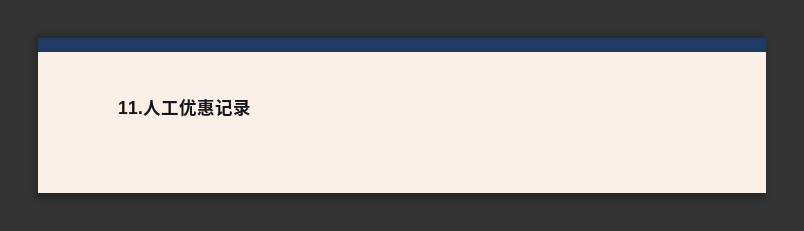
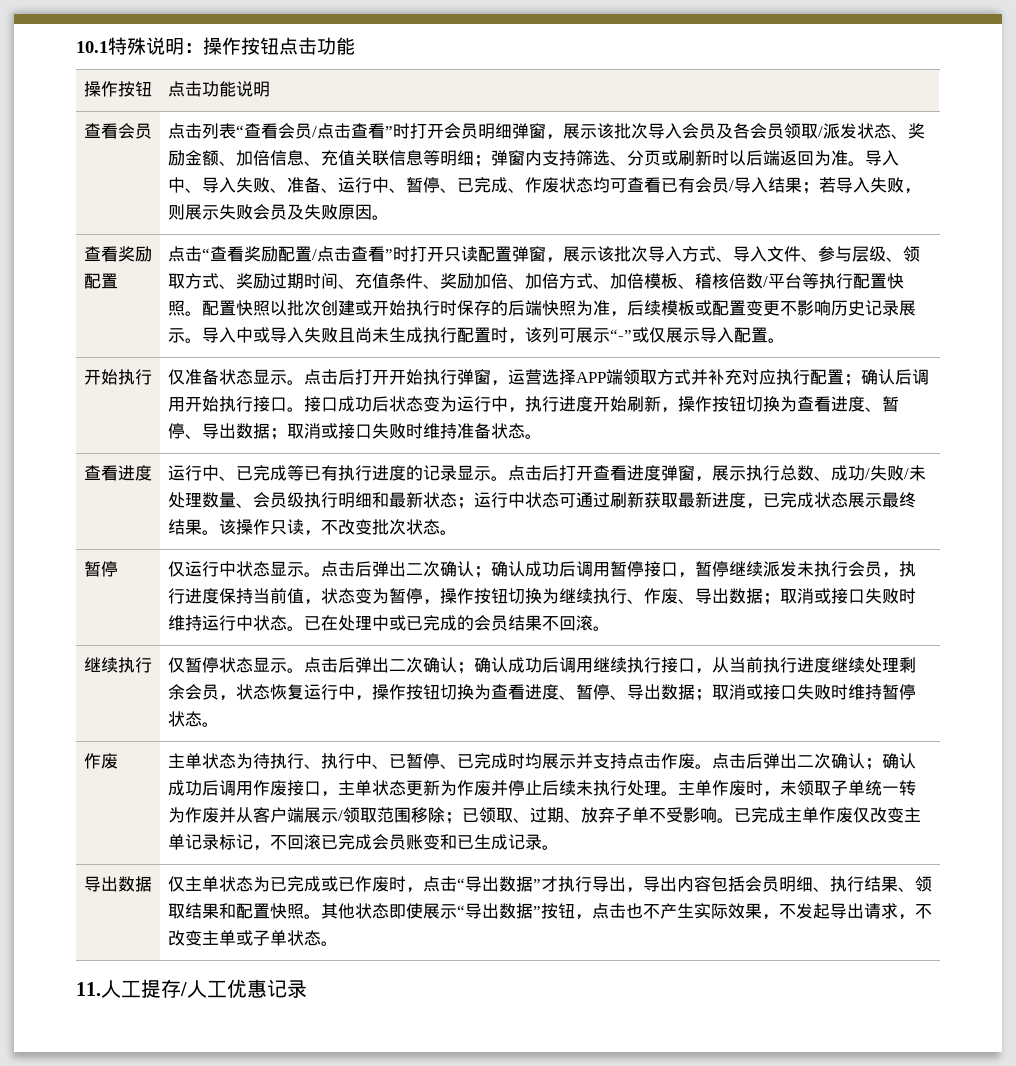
- 11.人工优惠记录
+ 10.1特殊说明：操作按钮点击功能
+ 操作按钮 | 点击功能说明
+ 查看会员 | 点击列表“查看会员/点击查看”时打开会员明细弹窗，展示该批次导入会员及各会员领取/派发状态、奖励金额、加倍信息、充值关联信息等明细；弹窗内支持筛选、分页或刷新时以后端返回为准。导入中、导入失败、准备、运行中、暂停、已完成、作废状态均可查看已有会员/导入结果；若导入失败，则展示失败会员及失败原因。
+ 查看奖励配置 | 点击“查看奖励配置/点击查看”时打开只读配置弹窗，展示该批次导入方式、导入文件、参与层级、领取方式、奖励过期时间、充值条件、奖励加倍、加倍方式、加倍模板、稽核倍数/平台等执行配置快照。配置快照以批次创建或开始执行时保存的后端快照为准，后续模板或配置变更不影响历史记录展示。导入中或导入失败且尚未生成执行配置时，该列可展示“-”或仅展示导入配置。
+ 开始执行 | 仅准备状态显示。点击后打开开始执行弹窗，运营选择APP端领取方式并补充对应执行配置；确认后调用开始执行接口。接口成功后状态变为运行中，执行进度开始刷新，操作按钮切换为查看进度、暂停、导出数据；取消或接口失败时维持准备状态。
+ 查看进度 | 运行中、已完成等已有执行进度的记录显示。点击后打开查看进度弹窗，展示执行总数、成功/失败/未处理数量、会员级执行明细和最新状态；运行中状态可通过刷新获取最新进度，已完成状态展示最终结果。该操作只读，不改变批次状态。
+ 暂停 | 仅运行中状态显示。点击后弹出二次确认；确认成功后调用暂停接口，暂停继续派发未执行会员，执行进度保持当前值，状态变为暂停，操作按钮切换为继续执行、作废、导出数据；取消或接口失败时维持运行中状态。已在处理中或已完成的会员结果不回滚。
+ 继续执行 | 仅暂停状态显示。点击后弹出二次确认；确认成功后调用继续执行接口，从当前执行进度继续处理剩余会员，状态恢复运行中，操作按钮切换为查看进度、暂停、导出数据；取消或接口失败时维持暂停状态。
+ 作废 | 主单状态为待执行、执行中、已暂停、已完成时均展示并支持点击作废。点击后弹出二次确认；确认成功后调用作废接口，主单状态更新为作废并停止后续未执行处理。主单作废时，未领取子单统一转为作废并从客户端展示/领取范围移除；已领取、过期、放弃子单不受影响。已完成主单作废仅改变主单记录标记，不回滚已完成会员账变和已生成记录。
+ 导出数据 | 仅主单状态为已完成或已作废时，点击“导出数据”才执行导出，导出内容包括会员明细、执行结果、领取结果和配置快照。其他状态即使展示“导出数据”按钮，点击也不产生实际效果，不发起导出请求，不改变主单或子单状态。
+ 11.人工提存/人工优惠记录

